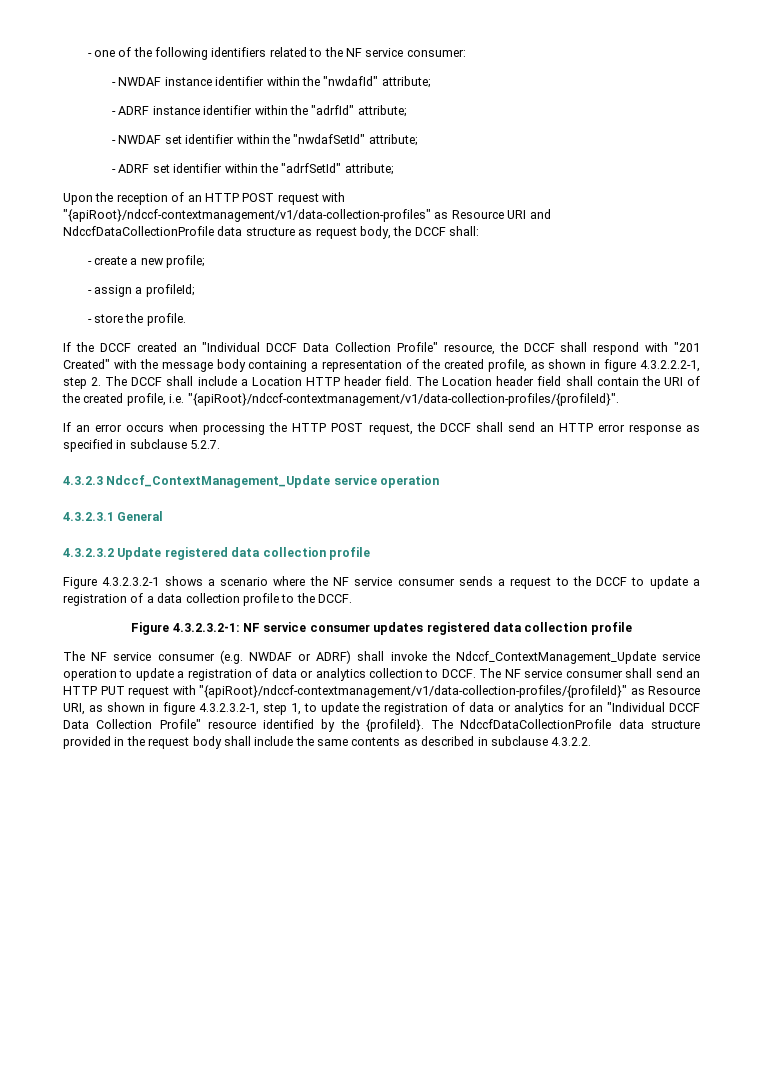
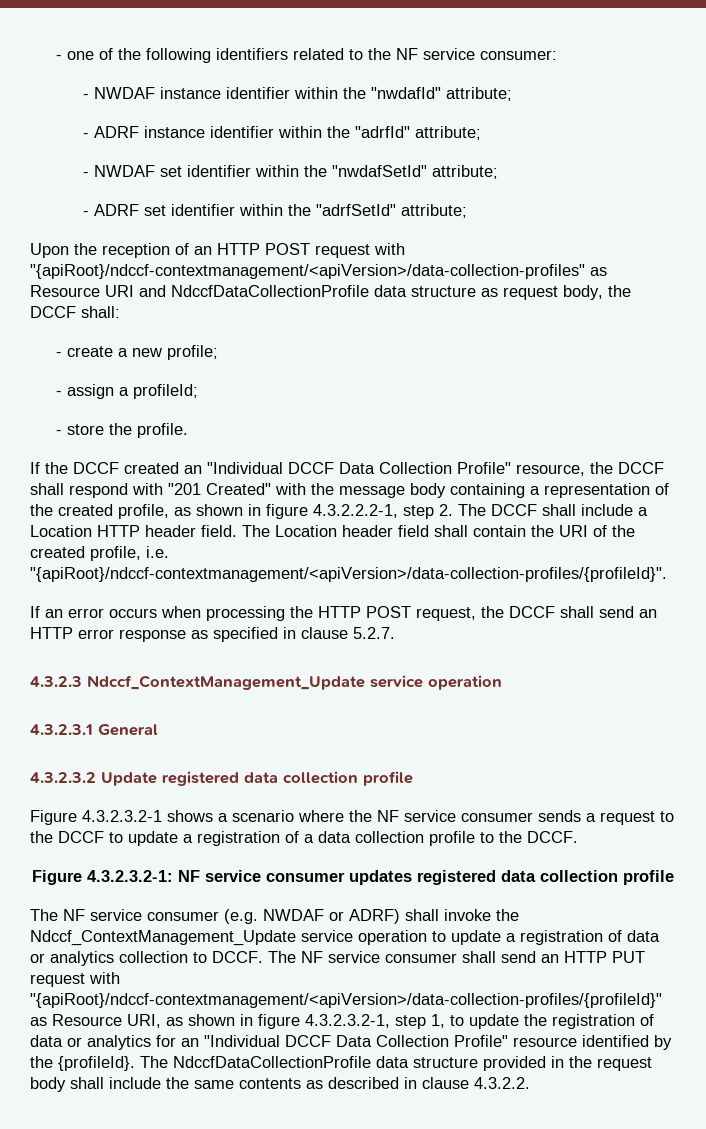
- Upon the reception of an HTTP POST request with "{apiRoot}/ndccf-contextmanagement/v1/data-collection-profiles" as Resource URI and NdccfDataCollectionProfile data structure as request body, the DCCF shall:
+ Upon the reception of an HTTP POST request with "{apiRoot}/ndccf-contextmanagement/<apiVersion>/data-collection-profiles" as Resource URI and NdccfDataCollectionProfile data structure as request body, the DCCF shall:
- The Location header field shall contain the URI of the created profile, i.e. "{apiRoot}/ndccf-contextmanagement/v1/data-collection-profiles/{profileId}".
+ The Location header field shall contain the URI of the created profile, i.e. "{apiRoot}/ndccf-contextmanagement/<apiVersion>/data-collection-profiles/{profileId}".
- If an error occurs when processing the HTTP POST request, the DCCF shall send an HTTP error response as specified in subclause 5.2.7.
+ If an error occurs when processing the HTTP POST request, the DCCF shall send an HTTP error response as specified in clause 5.2.7.
- The NF service consumer shall send an HTTP PUT request with "{apiRoot}/ndccf-contextmanagement/v1/data-collection-profiles/{profileId}" as Resource URI, as shown in figure 4.3.2.3.2-1, step 1, to update the registration of data or analytics for an "Individual DCCF Data Collection Profile" resource identified by the {profileId}.
+ The NF service consumer shall send an HTTP PUT request with "{apiRoot}/ndccf-contextmanagement/<apiVersion>/data-collection-profiles/{profileId}" as Resource URI, as shown in figure 4.3.2.3.2-1, step 1, to update the registration of data or analytics for an "Individual DCCF Data Collection Profile" resource identified by the {profileId}.
- The NdccfDataCollectionProfile data structure provided in the request body shall include the same contents as described in subclause 4.3.2.2.
+ The NdccfDataCollectionProfile data structure provided in the request body shall include the same contents as described in clause 4.3.2.2.

